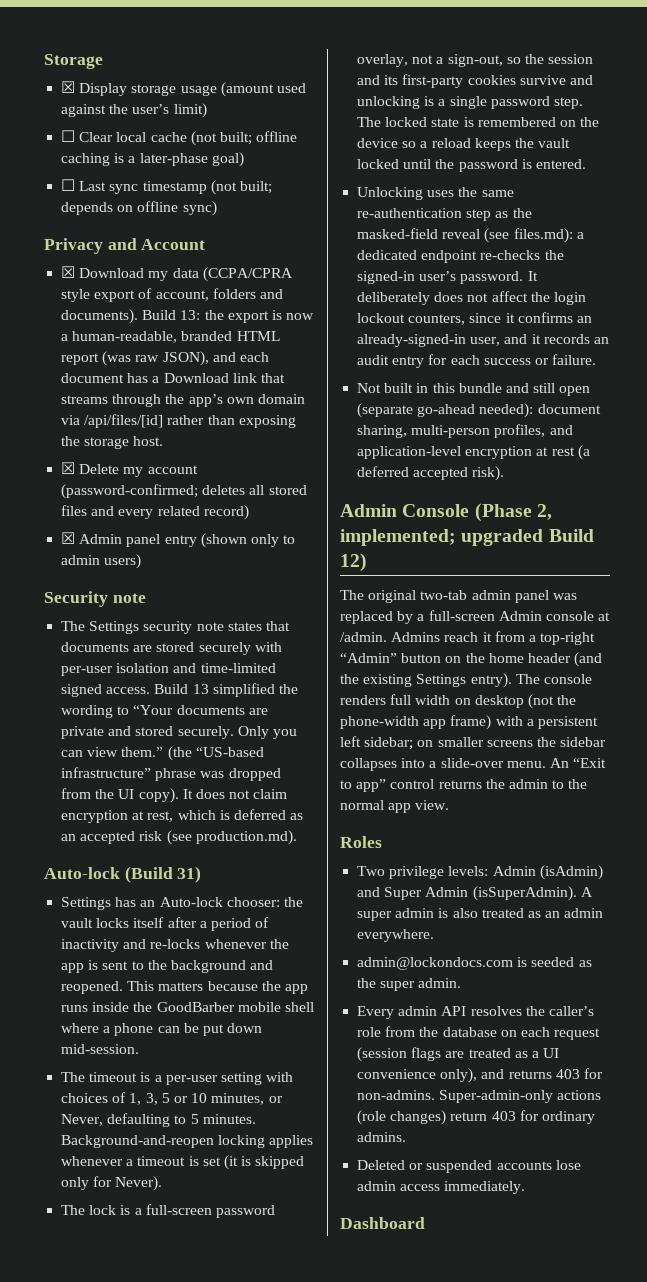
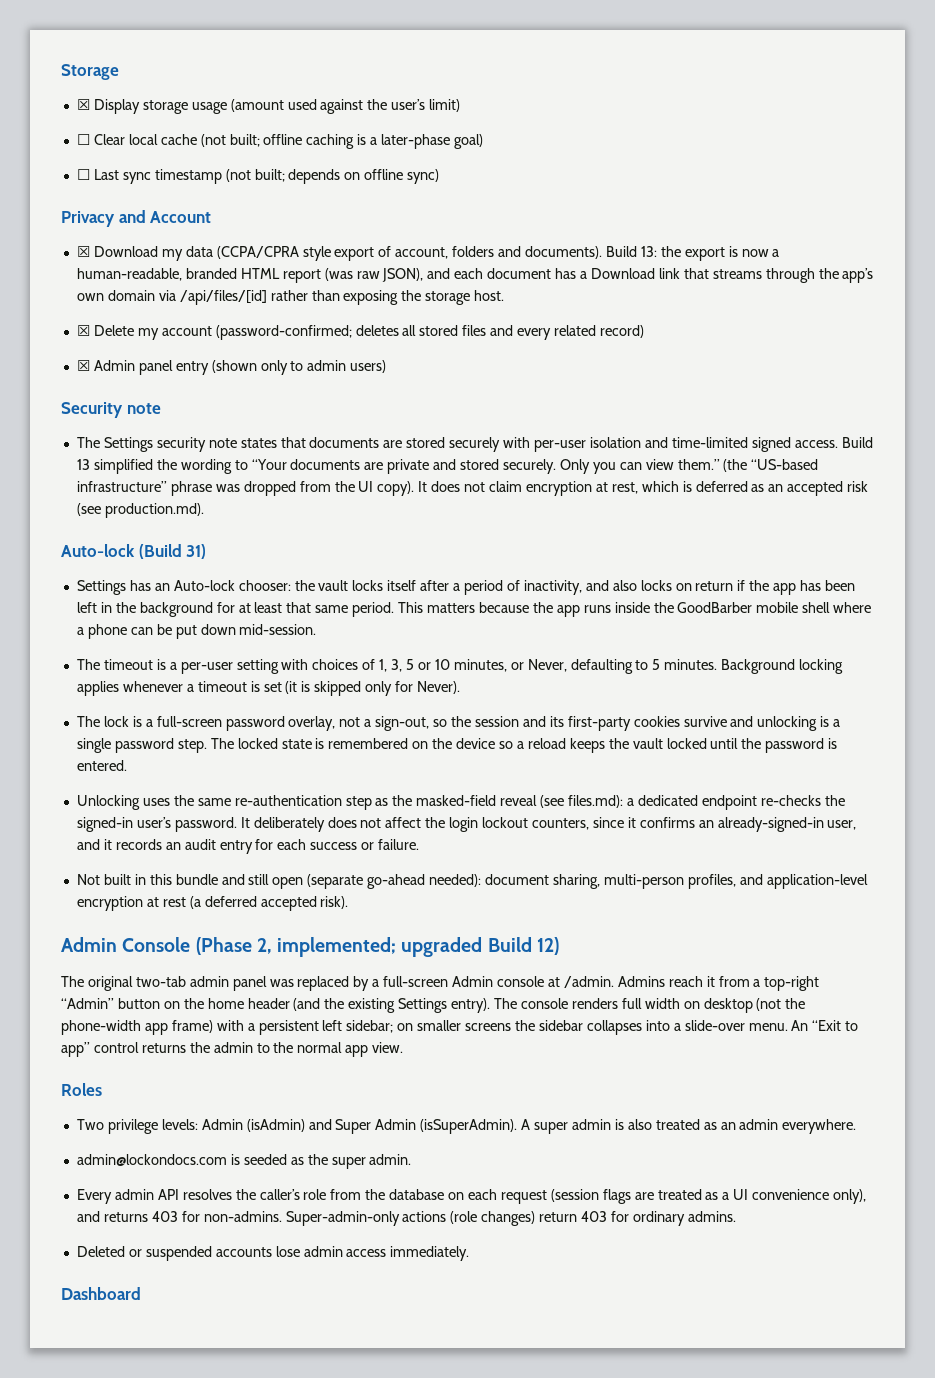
- Settings has an Auto-lock chooser: the vault locks itself after a period of inactivity and re-locks whenever the app is sent to the background and reopened.
+ Settings has an Auto-lock chooser: the vault locks itself after a period of inactivity, and also locks on return if the app has been left in the background for at least that same period.
- Background-and-reopen locking applies whenever a timeout is set (it is skipped only for Never).
+ Background locking applies whenever a timeout is set (it is skipped only for Never).

